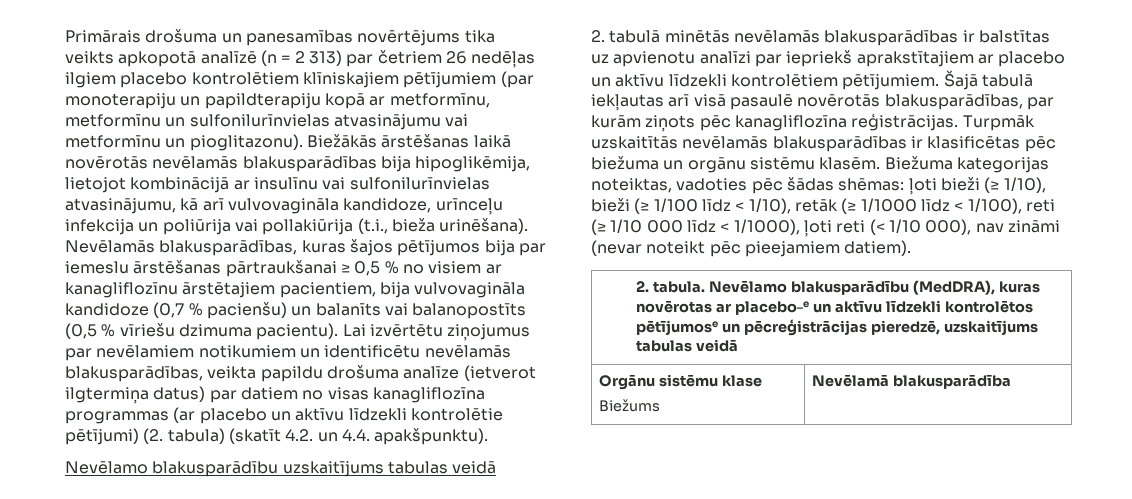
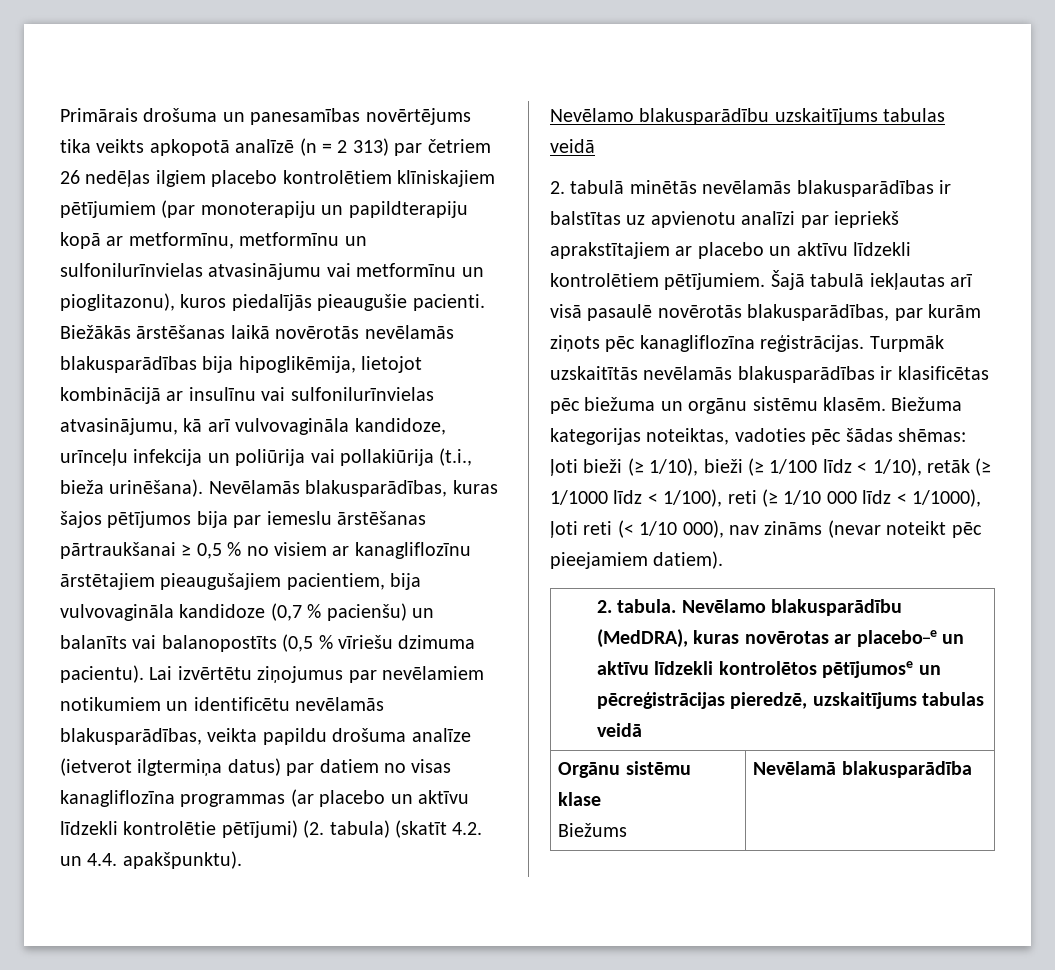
- Primārais drošuma un panesamības novērtējums tika veikts apkopotā analīzē (n = 2 313) par četriem 26 nedēļas ilgiem placebo kontrolētiem klīniskajiem pētījumiem (par monoterapiju un papildterapiju kopā ar metformīnu, metformīnu un sulfonilurīnvielas atvasinājumu vai metformīnu un pioglitazonu).
+ Primārais drošuma un panesamības novērtējums tika veikts apkopotā analīzē (n = 2 313) par četriem 26 nedēļas ilgiem placebo kontrolētiem klīniskajiem pētījumiem (par monoterapiju un papildterapiju kopā ar metformīnu, metformīnu un sulfonilurīnvielas atvasinājumu vai metformīnu un pioglitazonu), kuros piedalījās pieaugušie pacienti.
- Nevēlamās blakusparādības, kuras šajos pētījumos bija par iemeslu ārstēšanas pārtraukšanai ≥ 0,5 % no visiem ar kanagliflozīnu ārstētajiem pacientiem, bija vulvovagināla kandidoze (0,7 % pacienšu) un balanīts vai balanopostīts (0,5 % vīriešu dzimuma pacientu).
+ Nevēlamās blakusparādības, kuras šajos pētījumos bija par iemeslu ārstēšanas pārtraukšanai ≥ 0,5 % no visiem ar kanagliflozīnu ārstētajiem pieaugušajiem pacientiem, bija vulvovagināla kandidoze (0,7 % pacienšu) un balanīts vai balanopostīts (0,5 % vīriešu dzimuma pacientu).
- Biežuma kategorijas noteiktas, vadoties pēc šādas shēmas: ļoti bieži (≥ 1/10), bieži (≥ 1/100 līdz < 1/10), retāk (≥ 1/1000 līdz < 1/100), reti (≥ 1/10 000 līdz < 1/1000), ļoti reti (< 1/10 000), nav zināmi (nevar noteikt pēc pieejamiem datiem).
+ Biežuma kategorijas noteiktas, vadoties pēc šādas shēmas: ļoti bieži (≥ 1/10), bieži (≥ 1/100 līdz < 1/10), retāk (≥ 1/1000 līdz < 1/100), reti (≥ 1/10 000 līdz < 1/1000), ļoti reti (< 1/10 000), nav zināms (nevar noteikt pēc pieejamiem datiem).

